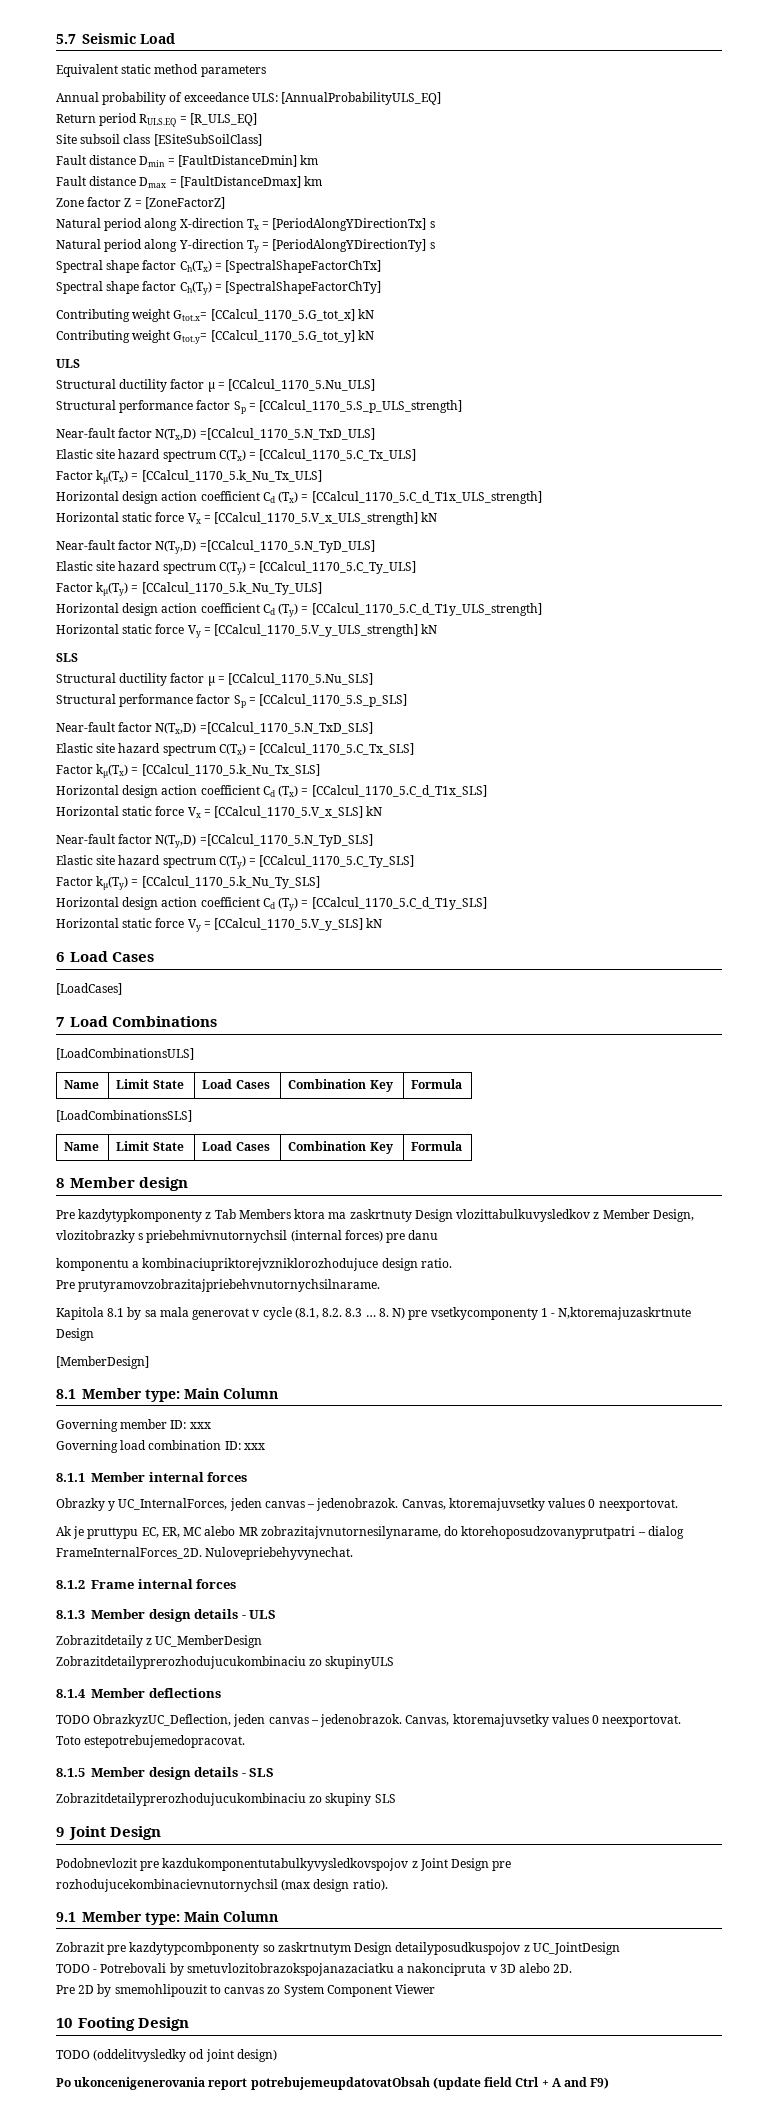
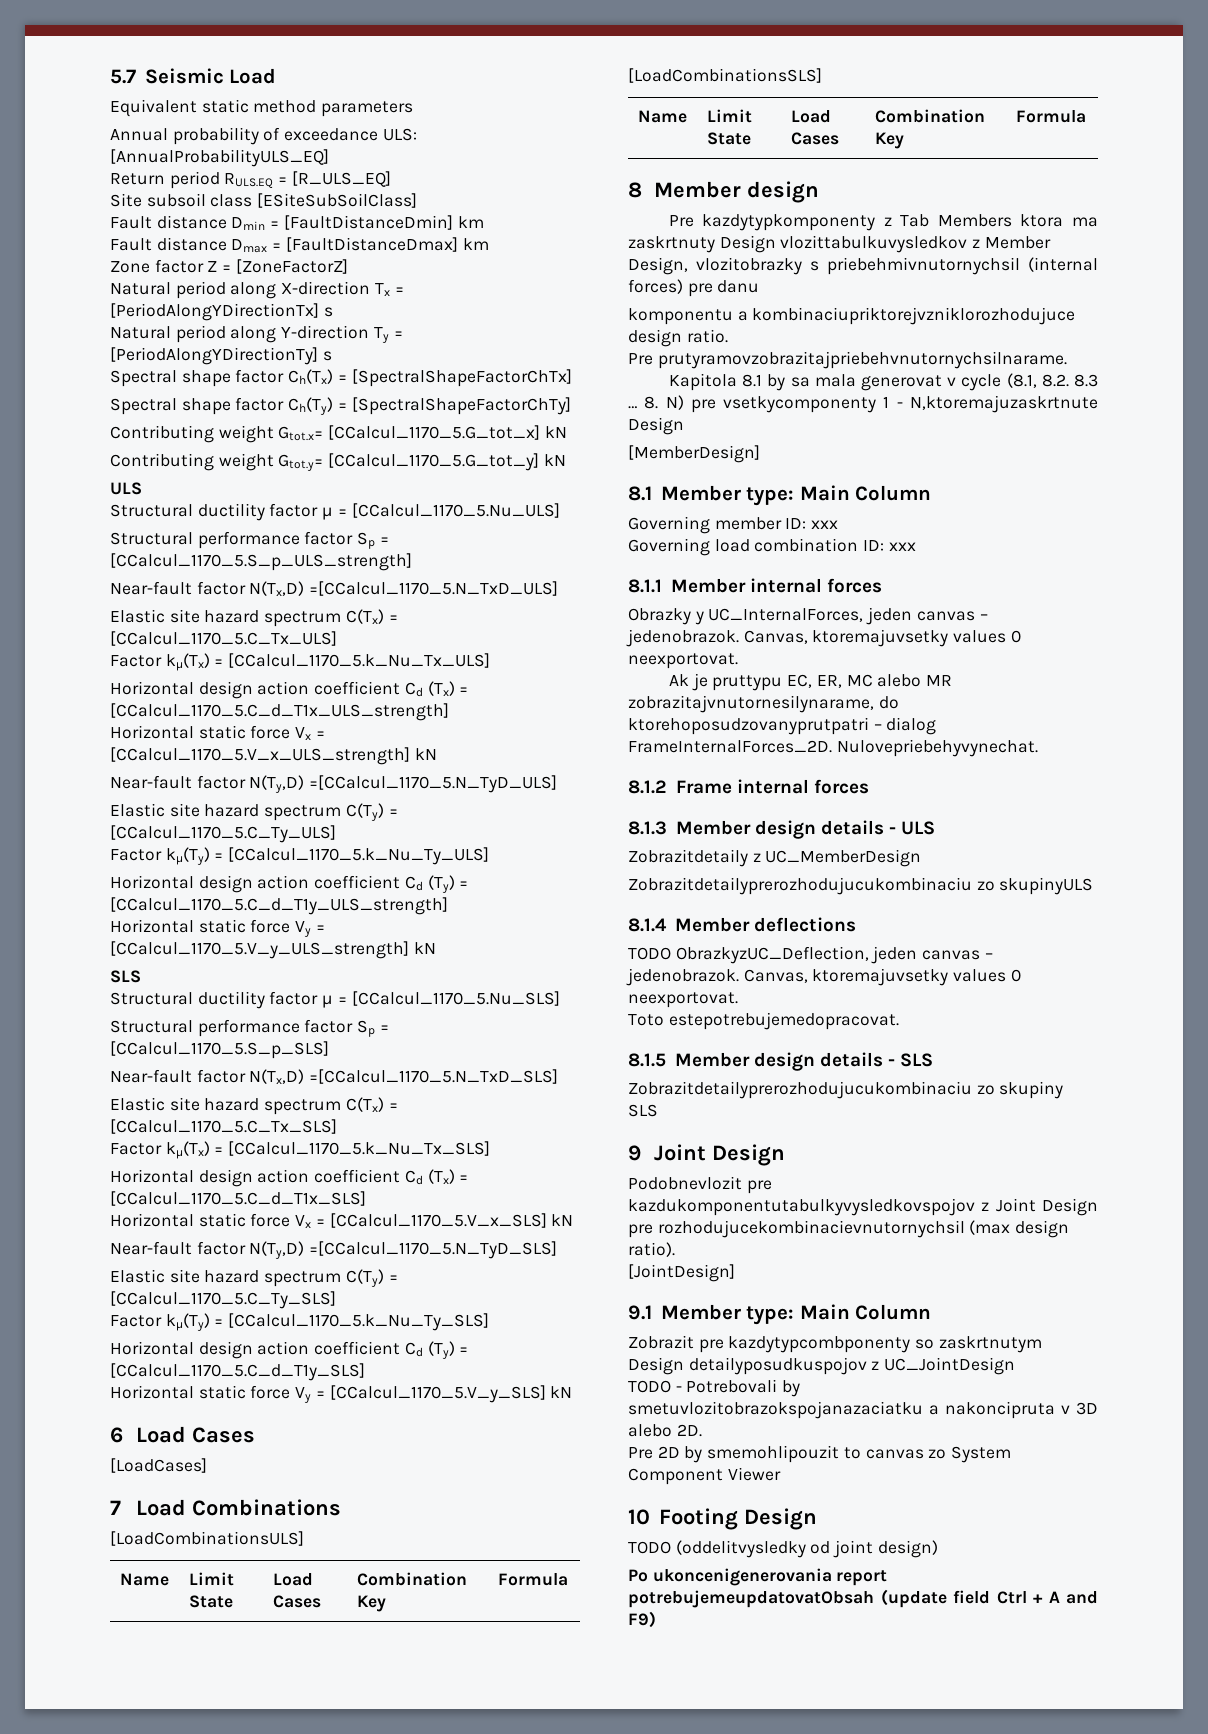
+ [JointDesign]

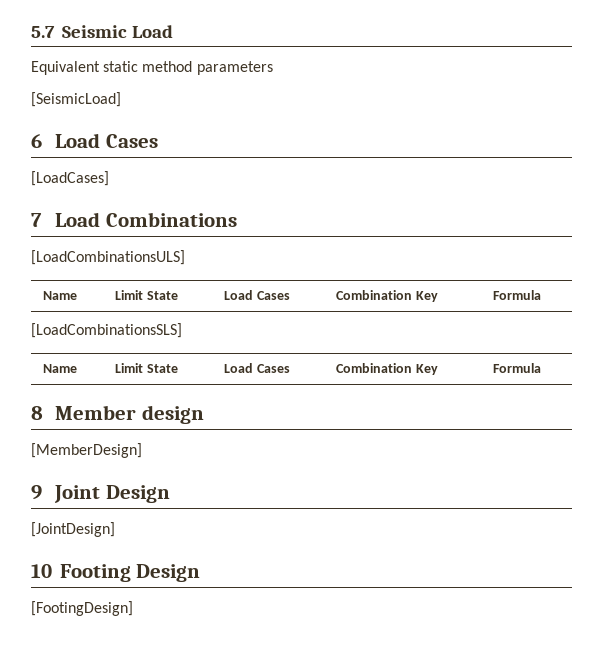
- Annual probability of exceedance ULS: [AnnualProbabilityULS_EQ]
- Return period RULS.EQ = [R_ULS_EQ]
- Site subsoil class [ESiteSubSoilClass]
- Fault distance Dmin = [FaultDistanceDmin] km
- Fault distance Dmax = [FaultDistanceDmax] km
- Zone factor Z = [ZoneFactorZ]
- Natural period along X-direction Tx = [PeriodAlongYDirectionTx] s
- Natural period along Y-direction Ty = [PeriodAlongYDirectionTy] s
- Spectral shape factor Ch(Tx) = [SpectralShapeFactorChTx]
- Spectral shape factor Ch(Ty) = [SpectralShapeFactorChTy]
- Contributing weight Gtot.x= [CCalcul_1170_5.G_tot_x] kN
- Contributing weight Gtot.y= [CCalcul_1170_5.G_tot_y] kN
- ULS
- Structural ductility factor μ = [CCalcul_1170_5.Nu_ULS]
- Structural performance factor Sp = [CCalcul_1170_5.S_p_ULS_strength]
- Near-fault factor N(Tx,D) =[CCalcul_1170_5.N_TxD_ULS]
- Elastic site hazard spectrum C(Tx) = [CCalcul_1170_5.C_Tx_ULS]
- Factor kμ(Tx) = [CCalcul_1170_5.k_Nu_Tx_ULS]
- Horizontal design action coefficient Cd (Tx) = [CCalcul_1170_5.C_d_T1x_ULS_strength]
- Horizontal static force Vx = [CCalcul_1170_5.V_x_ULS_strength] kN
- Near-fault factor N(Ty,D) =[CCalcul_1170_5.N_TyD_ULS]
- Elastic site hazard spectrum C(Ty) = [CCalcul_1170_5.C_Ty_ULS]
- Factor kμ(Ty) = [CCalcul_1170_5.k_Nu_Ty_ULS]
- Horizontal design action coefficient Cd (Ty) = [CCalcul_1170_5.C_d_T1y_ULS_strength]
- Horizontal static force Vy = [CCalcul_1170_5.V_y_ULS_strength] kN
- SLS
- Structural ductility factor μ = [CCalcul_1170_5.Nu_SLS]
- Structural performance factor Sp = [CCalcul_1170_5.S_p_SLS]
- Near-fault factor N(Tx,D) =[CCalcul_1170_5.N_TxD_SLS]
- Elastic site hazard spectrum C(Tx) = [CCalcul_1170_5.C_Tx_SLS]
- Factor kμ(Tx) = [CCalcul_1170_5.k_Nu_Tx_SLS]
- Horizontal design action coefficient Cd (Tx) = [CCalcul_1170_5.C_d_T1x_SLS]
- Horizontal static force Vx = [CCalcul_1170_5.V_x_SLS] kN
- Near-fault factor N(Ty,D) =[CCalcul_1170_5.N_TyD_SLS]
- Elastic site hazard spectrum C(Ty) = [CCalcul_1170_5.C_Ty_SLS]
- Factor kμ(Ty) = [CCalcul_1170_5.k_Nu_Ty_SLS]
- Horizontal design action coefficient Cd (Ty) = [CCalcul_1170_5.C_d_T1y_SLS]
- Horizontal static force Vy = [CCalcul_1170_5.V_y_SLS] kN
+ [SeismicLoad]
- Pre kazdytypkomponenty z Tab Members ktora ma zaskrtnuty Design vlozittabulkuvysledkov z Member Design, vlozitobrazky s priebehmivnutornychsil (internal forces) pre danu
- komponentu a kombinaciupriktorejvzniklorozhodujuce design ratio.
- Pre prutyramovzobrazitajpriebehvnutornychsilnarame.
- Kapitola 8.1 by sa mala generovat v cycle (8.1, 8.2. 8.3 … 8. N) pre vsetkycomponenty 1 - N,ktoremajuzaskrtnute Design
  [MemberDesign]
- 8.1 Member type: Main Column
- Governing member ID: xxx
- Governing load combination ID: xxx
- 8.1.1 Member internal forces
- Obrazky y UC_InternalForces, jeden canvas – jedenobrazok. Canvas, ktoremajuvsetky values 0 neexportovat.
- Ak je pruttypu EC, ER, MC alebo MR zobrazitajvnutornesilynarame, do ktorehoposudzovanyprutpatri – dialog FrameInternalForces_2D. Nulovepriebehyvynechat.
- 8.1.2 Frame internal forces
- 8.1.3 Member design details - ULS
- Zobrazitdetaily z UC_MemberDesign
- Zobrazitdetailyprerozhodujucukombinaciu zo skupinyULS
- 8.1.4 Member deflections
- TODO ObrazkyzUC_Deflection, jeden canvas – jedenobrazok. Canvas, ktoremajuvsetky values 0 neexportovat.
- Toto estepotrebujemedopracovat.
- 8.1.5 Member design details - SLS
- Zobrazitdetailyprerozhodujucukombinaciu zo skupiny SLS
  9 Joint Design
- Podobnevlozit pre kazdukomponentutabulkyvysledkovspojov z Joint Design pre rozhodujucekombinacievnutornychsil (max design ratio).
  [JointDesign]
- 9.1 Member type: Main Column
- Zobrazit pre kazdytypcombponenty so zaskrtnutym Design detailyposudkuspojov z UC_JointDesign
- TODO - Potrebovali by smetuvlozitobrazokspojanazaciatku a nakoncipruta v 3D alebo 2D.
- Pre 2D by smemohlipouzit to canvas zo System Component Viewer
  10 Footing Design
- TODO (oddelitvysledky od joint design)
- Po ukoncenigenerovania report potrebujemeupdatovatObsah (update field Ctrl + A and F9)
+ [FootingDesign]

